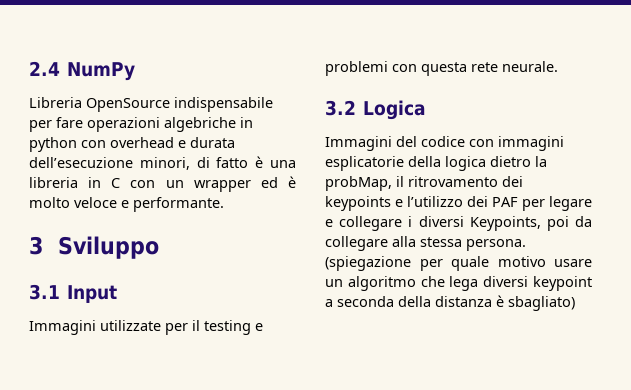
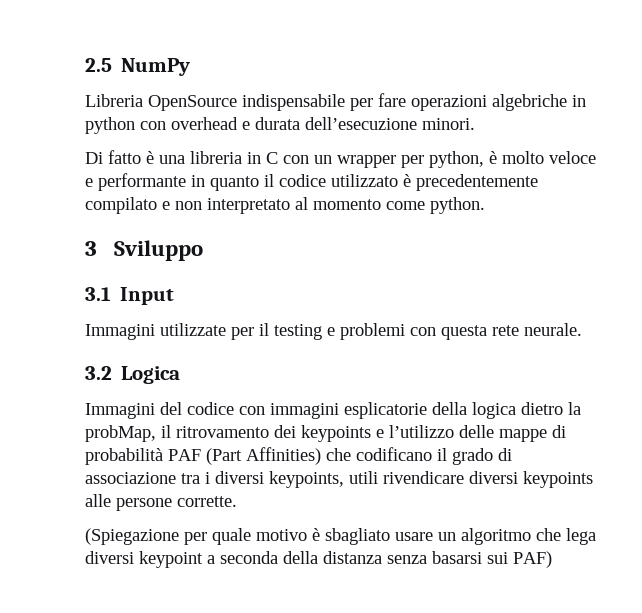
- 2.4 NumPy
+ 2.5 NumPy
- Libreria OpenSource indispensabile per fare operazioni algebriche in python con overhead e durata dell’esecuzione minori, di fatto è una libreria in C con un wrapper ed è molto veloce e performante.
+ Libreria OpenSource indispensabile per fare operazioni algebriche in python con overhead e durata dell’esecuzione minori.
+ Di fatto è una libreria in C con un wrapper per python, è molto veloce e performante in quanto il codice utilizzato è precedentemente compilato e non interpretato al momento come python.
- Immagini del codice con immagini esplicatorie della logica dietro la probMap, il ritrovamento dei keypoints e l’utilizzo dei PAF per legare e collegare i diversi Keypoints, poi da collegare alla stessa persona. (spiegazione per quale motivo usare un algoritmo che lega diversi keypoint a seconda della distanza è sbagliato)
+ Immagini del codice con immagini esplicatorie della logica dietro la probMap, il ritrovamento dei keypoints e l’utilizzo delle mappe di probabilità PAF (Part Affinities) che codificano il grado di associazione tra i diversi keypoints, utili rivendicare diversi keypoints alle persone corrette.
+ (Spiegazione per quale motivo è sbagliato usare un algoritmo che lega diversi keypoint a seconda della distanza senza basarsi sui PAF)

